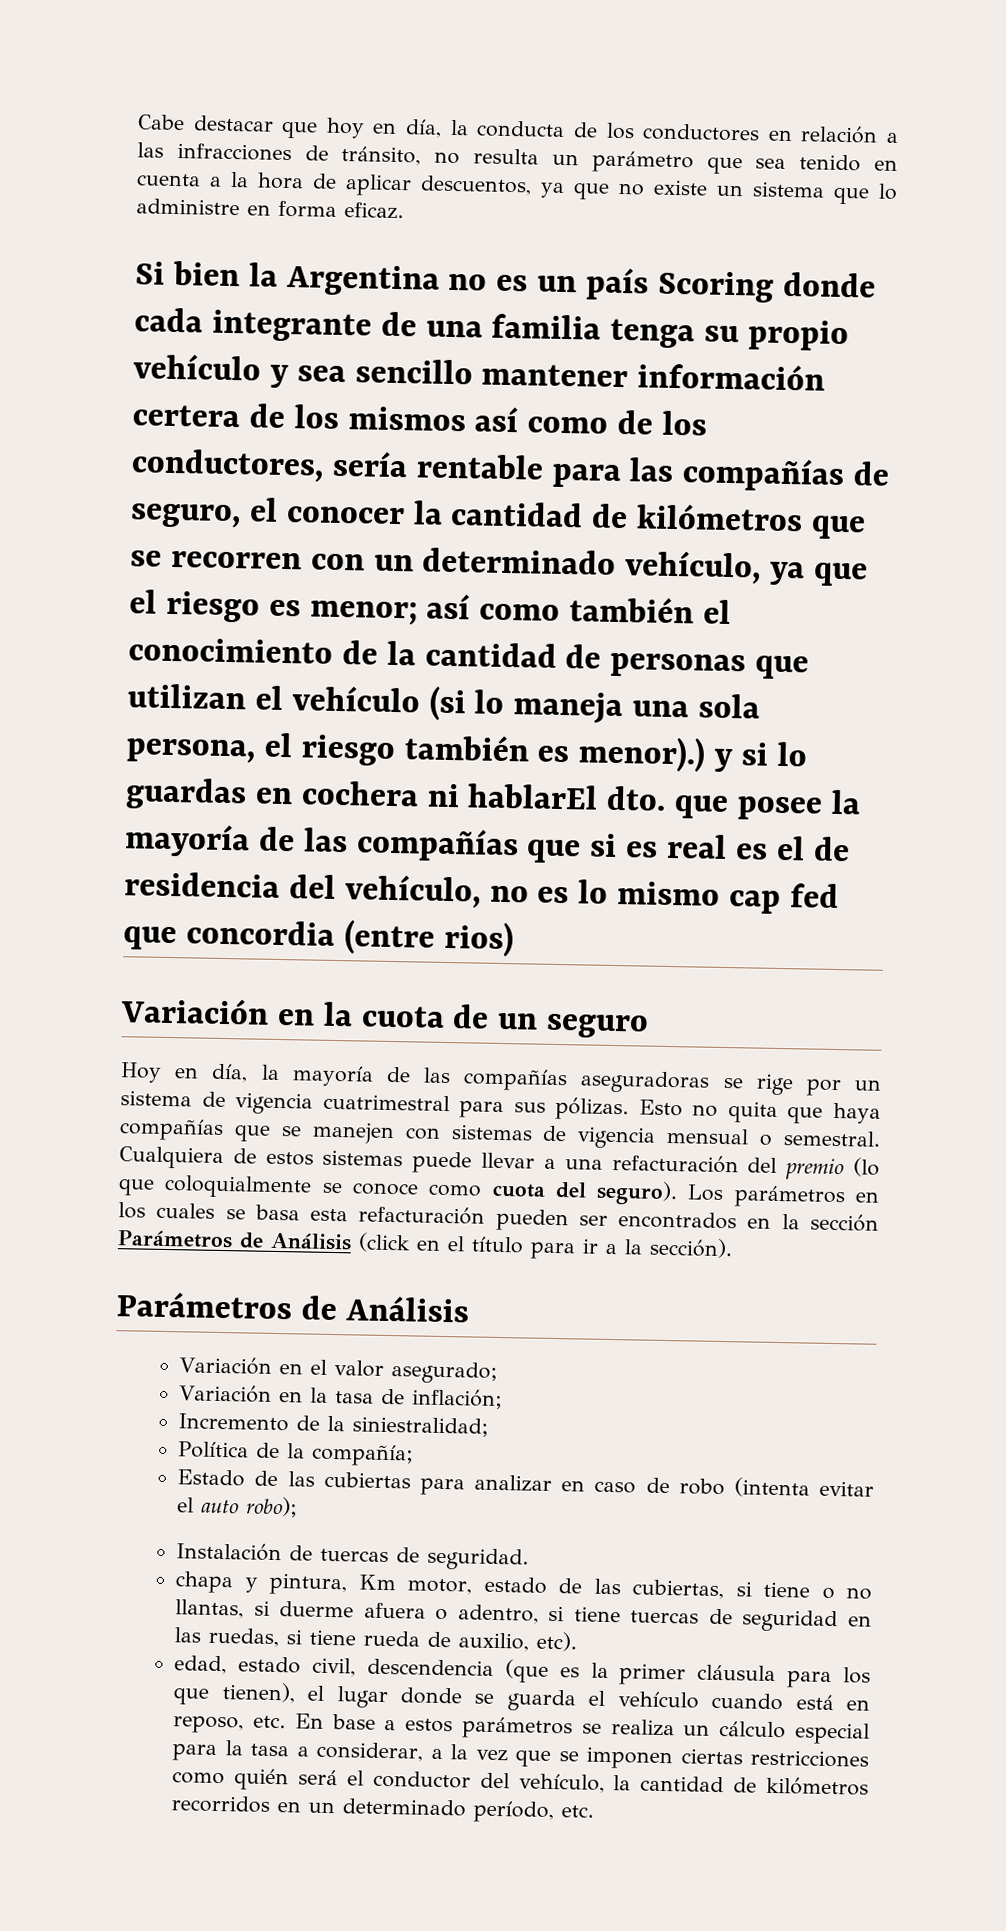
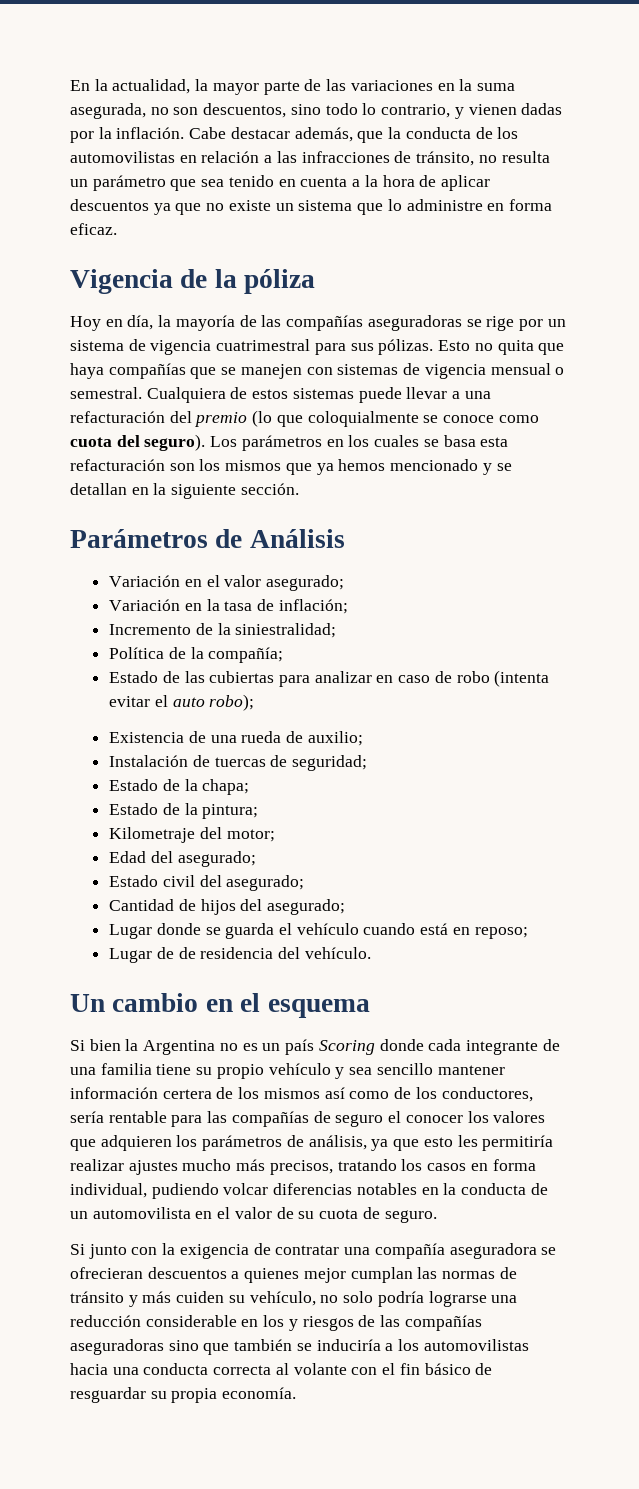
- Cabe destacar que hoy en día, la conducta de los conductores en relación a las infracciones de tránsito, no resulta un parámetro que sea tenido en cuenta a la hora de aplicar descuentos, ya que no existe un sistema que lo administre en forma eficaz.
+ En la actualidad, la mayor parte de las variaciones en la suma asegurada, no son descuentos, sino todo lo contrario, y vienen dadas por la inflación. Cabe destacar además, que la conducta de los automovilistas en relación a las infracciones de tránsito, no resulta un parámetro que sea tenido en cuenta a la hora de aplicar descuentos ya que no existe un sistema que lo administre en forma eficaz.
- Si bien la Argentina no es un país Scoring donde cada integrante de una familia tenga su propio vehículo y sea sencillo mantener información certera de los mismos así como de los conductores, sería rentable para las compañías de seguro, el conocer la cantidad de kilómetros que se recorren con un determinado vehículo, ya que el riesgo es menor; así como también el conocimiento de la cantidad de personas que utilizan el vehículo (si lo maneja una sola persona, el riesgo también es menor).) y si lo guardas en cochera ni hablarEl dto. que posee la mayoría de las compañías que si es real es el de residencia del vehículo, no es lo mismo cap fed que concordia (entre rios)
- Variación en la cuota de un seguro
+ Vigencia de la póliza
- Los parámetros en los cuales se basa esta refacturación pueden ser encontrados en la sección Parámetros de Análisis (click en el título para ir a la sección).
+ Los parámetros en los cuales se basa esta refacturación son los mismos que ya hemos mencionado y se detallan en la siguiente sección.
- Instalación de tuercas de seguridad.
- chapa y pintura, Km motor, estado de las cubiertas, si tiene o no llantas, si duerme afuera o adentro, si tiene tuercas de seguridad en las ruedas, si tiene rueda de auxilio, etc).
- edad, estado civil, descendencia (que es la primer cláusula para los que tienen), el lugar donde se guarda el vehículo cuando está en reposo, etc. En base a estos parámetros se realiza un cálculo especial para la tasa a considerar, a la vez que se imponen ciertas restricciones como quién será el conductor del vehículo, la cantidad de kilómetros recorridos en un determinado período, etc.
+ Existencia de una rueda de auxilio;
+ Instalación de tuercas de seguridad;
+ Estado de la chapa;
+ Estado de la pintura;
+ Kilometraje del motor;
+ Edad del asegurado;
+ Estado civil del asegurado;
+ Cantidad de hijos del asegurado;
+ Lugar donde se guarda el vehículo cuando está en reposo;
+ Lugar de de residencia del vehículo.
+ Un cambio en el esquema
+ Si bien la Argentina no es un país Scoring donde cada integrante de una familia tiene su propio vehículo y sea sencillo mantener información certera de los mismos así como de los conductores, sería rentable para las compañías de seguro el conocer los valores que adquieren los parámetros de análisis, ya que esto les permitiría realizar ajustes mucho más precisos, tratando los casos en forma individual, pudiendo volcar diferencias notables en la conducta de un automovilista en el valor de su cuota de seguro.
+ Si junto con la exigencia de contratar una compañía aseguradora se ofrecieran descuentos a quienes mejor cumplan las normas de tránsito y más cuiden su vehículo, no solo podría lograrse una reducción considerable en los y riesgos de las compañías aseguradoras sino que también se induciría a los automovilistas hacia una conducta correcta al volante con el fin básico de resguardar su propia economía.

